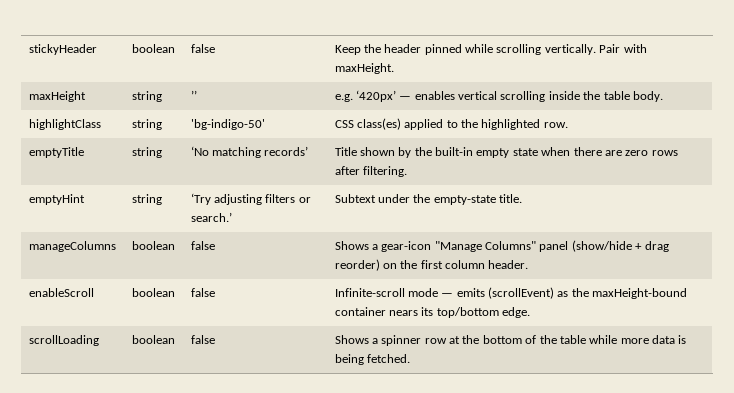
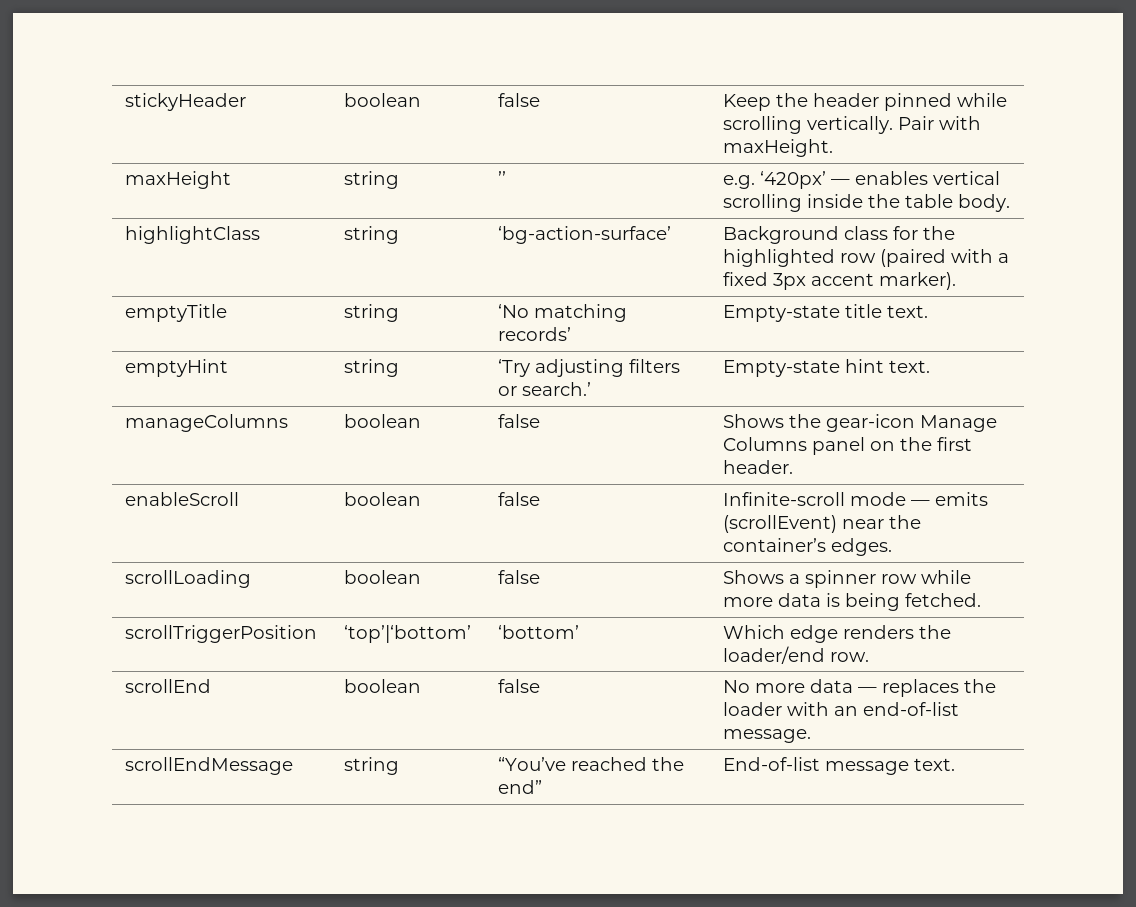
- highlightClass | string | 'bg-indigo-50' | CSS class(es) applied to the highlighted row.
+ highlightClass | string | ‘bg-action-surface’ | Background class for the highlighted row (paired with a fixed 3px accent marker).
- emptyTitle | string | ‘No matching records’ | Title shown by the built-in empty state when there are zero rows after filtering.
+ emptyTitle | string | ‘No matching records’ | Empty-state title text.
- emptyHint | string | ‘Try adjusting filters or search.’ | Subtext under the empty-state title.
+ emptyHint | string | ‘Try adjusting filters or search.’ | Empty-state hint text.
- manageColumns | boolean | false | Shows a gear-icon "Manage Columns" panel (show/hide + drag reorder) on the first column header.
+ manageColumns | boolean | false | Shows the gear-icon Manage Columns panel on the first header.
- enableScroll | boolean | false | Infinite-scroll mode — emits (scrollEvent) as the maxHeight-bound container nears its top/bottom edge.
+ enableScroll | boolean | false | Infinite-scroll mode — emits (scrollEvent) near the container’s edges.
- scrollLoading | boolean | false | Shows a spinner row at the bottom of the table while more data is being fetched.
+ scrollLoading | boolean | false | Shows a spinner row while more data is being fetched.
+ scrollTriggerPosition | ‘top’|‘bottom’ | ‘bottom’ | Which edge renders the loader/end row.
+ scrollEnd | boolean | false | No more data — replaces the loader with an end-of-list message.
+ scrollEndMessage | string | “You’ve reached the end” | End-of-list message text.

